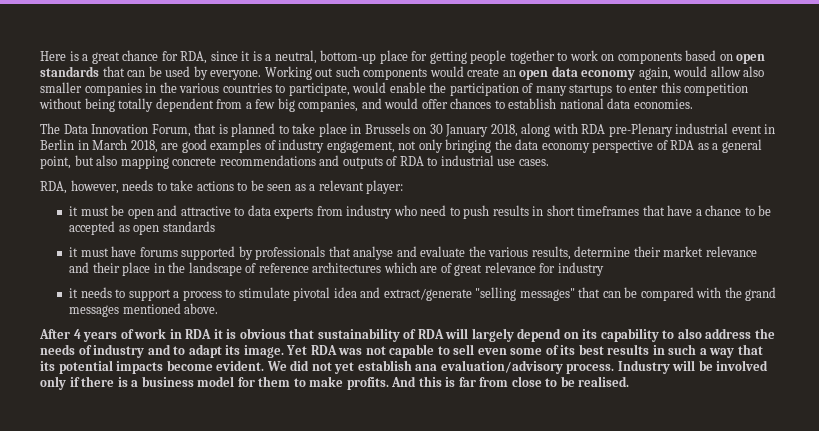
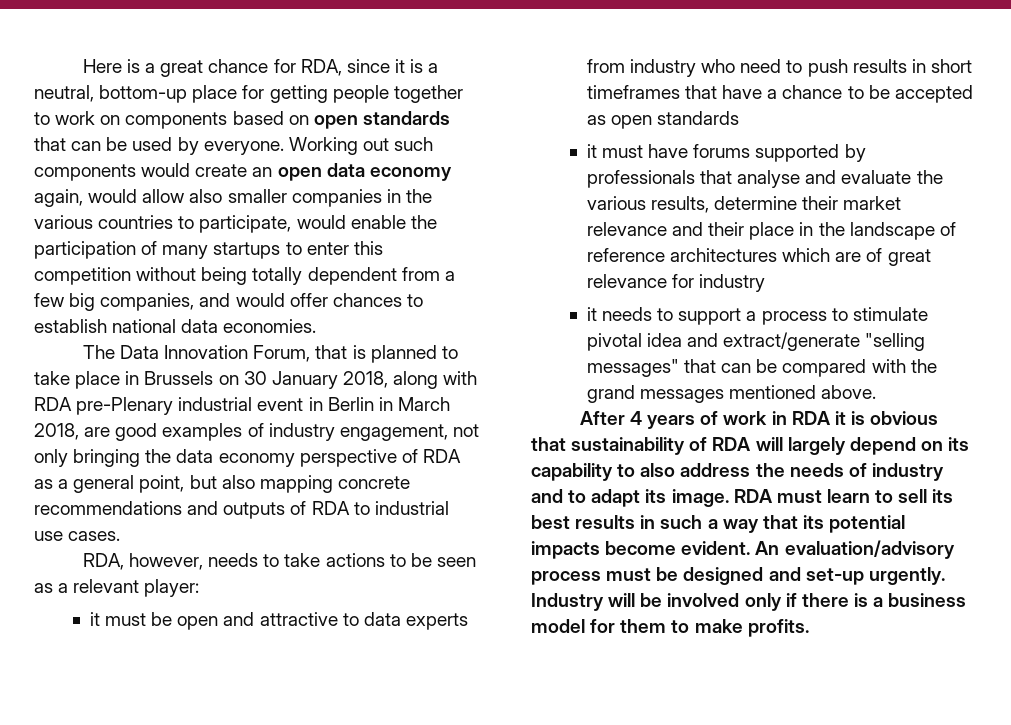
- Yet RDA was not capable to sell even some of its best results in such a way that its potential impacts become evident.
+ RDA must learn to sell its best results in such a way that its potential impacts become evident.
- We did not yet establish ana evaluation/advisory process.
+ An evaluation/advisory process must be designed and set-up urgently.
- And this is far from close to be realised.

